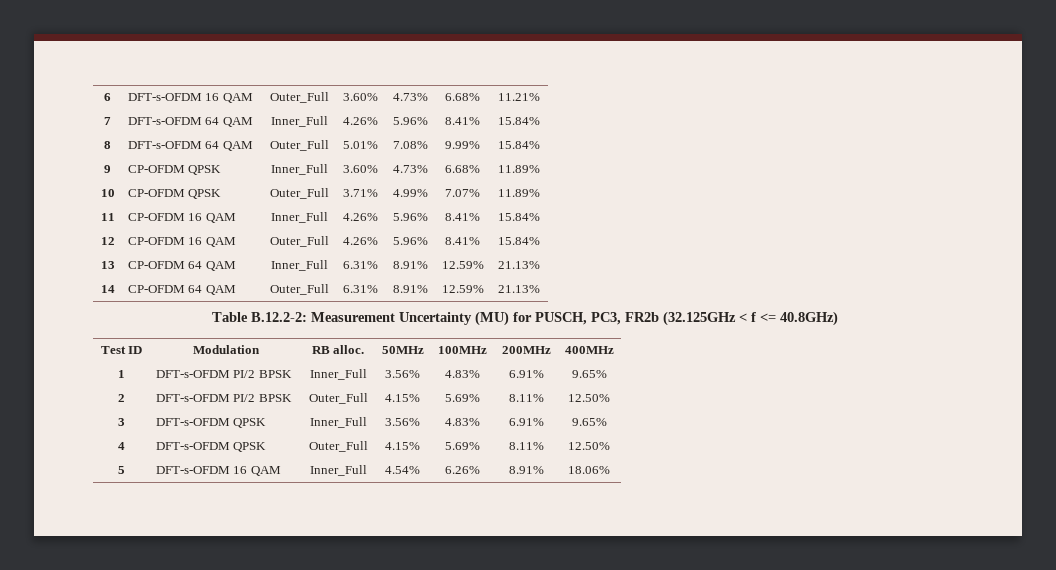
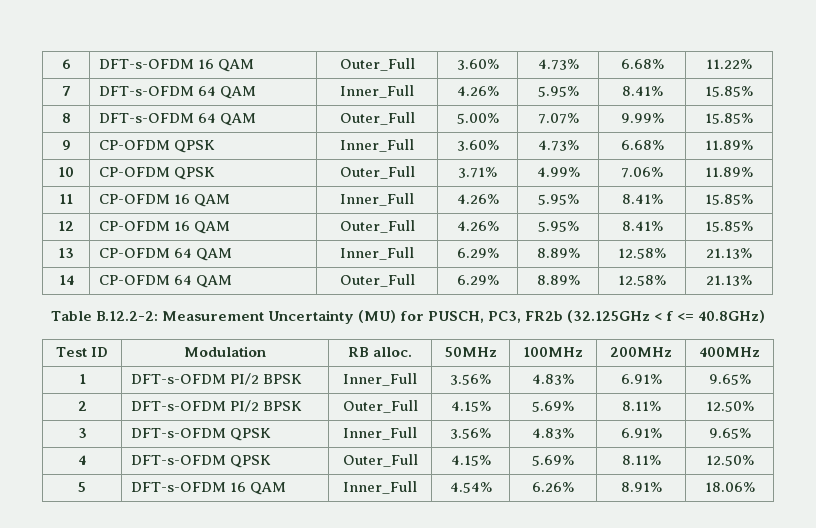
- 6 | DFT-s-OFDM 16 QAM | Outer_Full | 3.60% | 4.73% | 6.68% | 11.21%
+ 6 | DFT-s-OFDM 16 QAM | Outer_Full | 3.60% | 4.73% | 6.68% | 11.22%
- 7 | DFT-s-OFDM 64 QAM | Inner_Full | 4.26% | 5.96% | 8.41% | 15.84%
+ 7 | DFT-s-OFDM 64 QAM | Inner_Full | 4.26% | 5.95% | 8.41% | 15.85%
- 8 | DFT-s-OFDM 64 QAM | Outer_Full | 5.01% | 7.08% | 9.99% | 15.84%
+ 8 | DFT-s-OFDM 64 QAM | Outer_Full | 5.00% | 7.07% | 9.99% | 15.85%
- 10 | CP-OFDM QPSK | Outer_Full | 3.71% | 4.99% | 7.07% | 11.89%
+ 10 | CP-OFDM QPSK | Outer_Full | 3.71% | 4.99% | 7.06% | 11.89%
- 11 | CP-OFDM 16 QAM | Inner_Full | 4.26% | 5.96% | 8.41% | 15.84%
+ 11 | CP-OFDM 16 QAM | Inner_Full | 4.26% | 5.95% | 8.41% | 15.85%
- 12 | CP-OFDM 16 QAM | Outer_Full | 4.26% | 5.96% | 8.41% | 15.84%
+ 12 | CP-OFDM 16 QAM | Outer_Full | 4.26% | 5.95% | 8.41% | 15.85%
- 13 | CP-OFDM 64 QAM | Inner_Full | 6.31% | 8.91% | 12.59% | 21.13%
+ 13 | CP-OFDM 64 QAM | Inner_Full | 6.29% | 8.89% | 12.58% | 21.13%
- 14 | CP-OFDM 64 QAM | Outer_Full | 6.31% | 8.91% | 12.59% | 21.13%
+ 14 | CP-OFDM 64 QAM | Outer_Full | 6.29% | 8.89% | 12.58% | 21.13%

